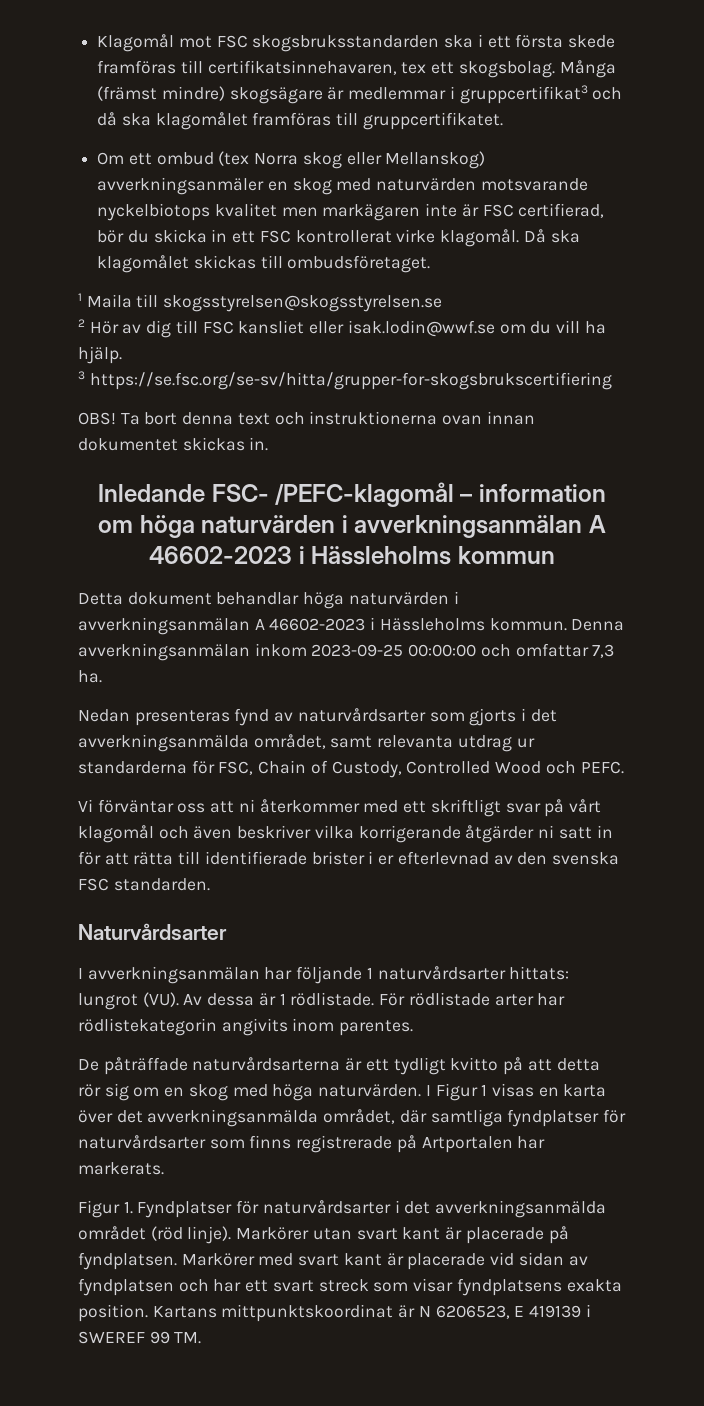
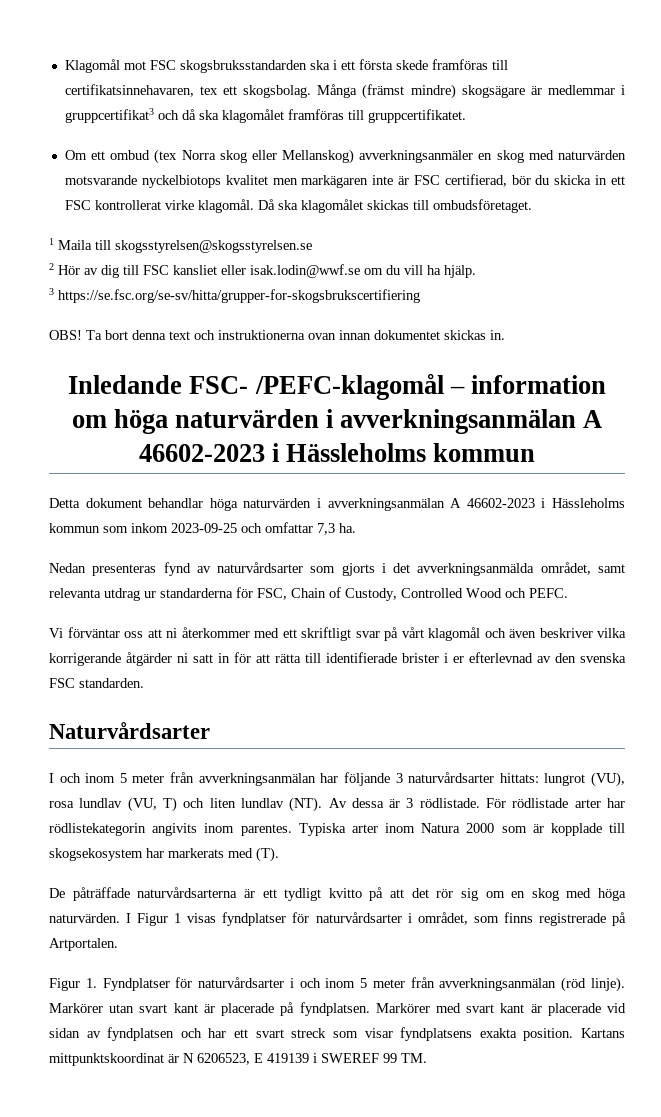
- Detta dokument behandlar höga naturvärden i avverkningsanmälan A 46602-2023 i Hässleholms kommun. Denna avverkningsanmälan inkom 2023-09-25 00:00:00 och omfattar 7,3 ha.
+ Detta dokument behandlar höga naturvärden i avverkningsanmälan A 46602-2023 i Hässleholms kommun som inkom 2023-09-25 och omfattar 7,3 ha.
- I avverkningsanmälan har följande 1 naturvårdsarter hittats: lungrot (VU). Av dessa är 1 rödlistade.
+ I och inom 5 meter från avverkningsanmälan har följande 3 naturvårdsarter hittats: lungrot (VU), rosa lundlav (VU, T) och liten lundlav (NT). Av dessa är 3 rödlistade.
+ Typiska arter inom Natura 2000 som är kopplade till skogsekosystem har markerats med (T).
- De påträffade naturvårdsarterna är ett tydligt kvitto på att detta rör sig om en skog med höga naturvärden.
+ De påträffade naturvårdsarterna är ett tydligt kvitto på att det rör sig om en skog med höga naturvärden.
- I Figur 1 visas en karta över det avverkningsanmälda området, där samtliga fyndplatser för naturvårdsarter som finns registrerade på Artportalen har markerats.
+ I Figur 1 visas fyndplatser för naturvårdsarter i området, som finns registrerade på Artportalen.
- Figur 1. Fyndplatser för naturvårdsarter i det avverkningsanmälda området (röd linje).
+ Figur 1. Fyndplatser för naturvårdsarter i och inom 5 meter från avverkningsanmälan (röd linje).

